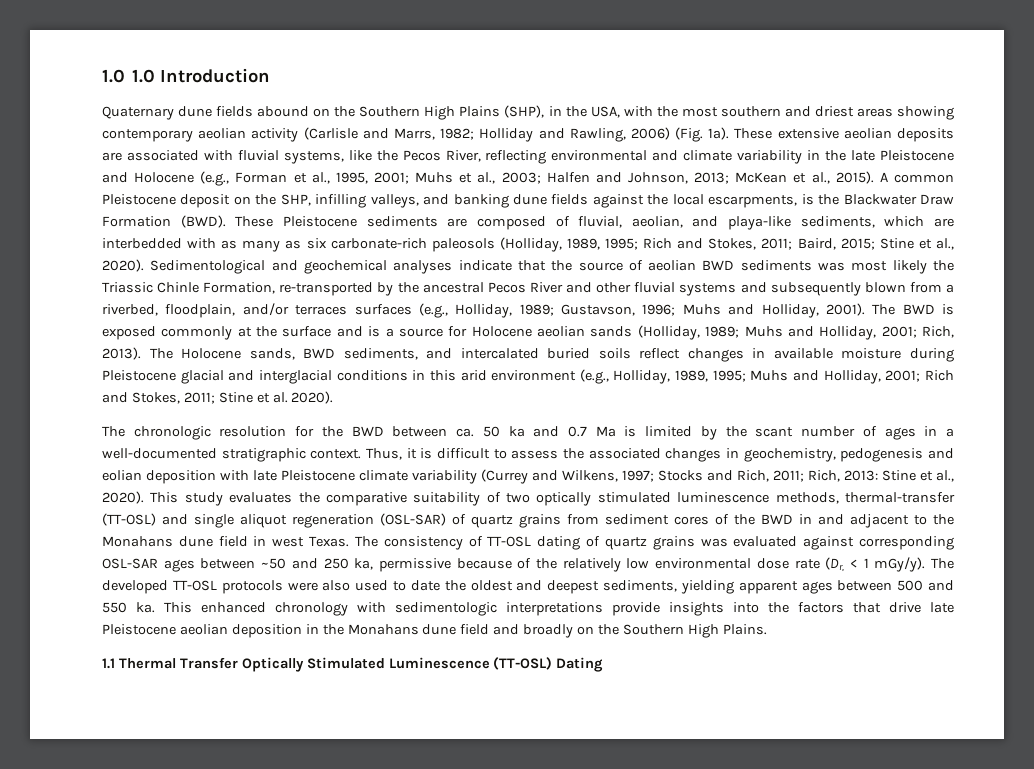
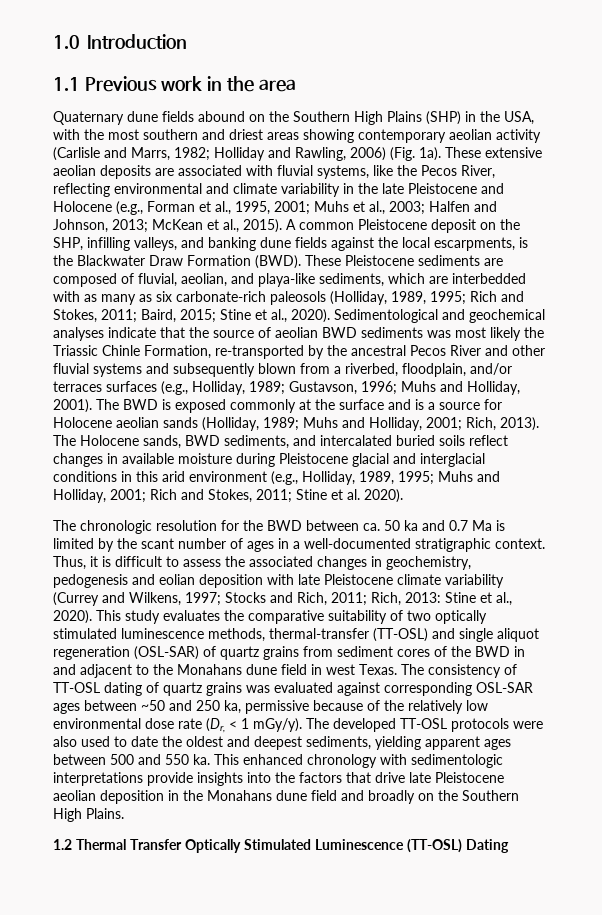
- 1.0 1.0 Introduction
+ 1.0 Introduction
+ 1.1 Previous work in the area
- Quaternary dune fields abound on the Southern High Plains (SHP), in the USA, with the most southern and driest areas showing contemporary aeolian activity (Carlisle and Marrs, 1982; Holliday and Rawling, 2006) (Fig. 1a).
+ Quaternary dune fields abound on the Southern High Plains (SHP) in the USA, with the most southern and driest areas showing contemporary aeolian activity (Carlisle and Marrs, 1982; Holliday and Rawling, 2006) (Fig. 1a).
- 1.1 Thermal Transfer Optically Stimulated Luminescence (TT-OSL) Dating
+ 1.2 Thermal Transfer Optically Stimulated Luminescence (TT-OSL) Dating

